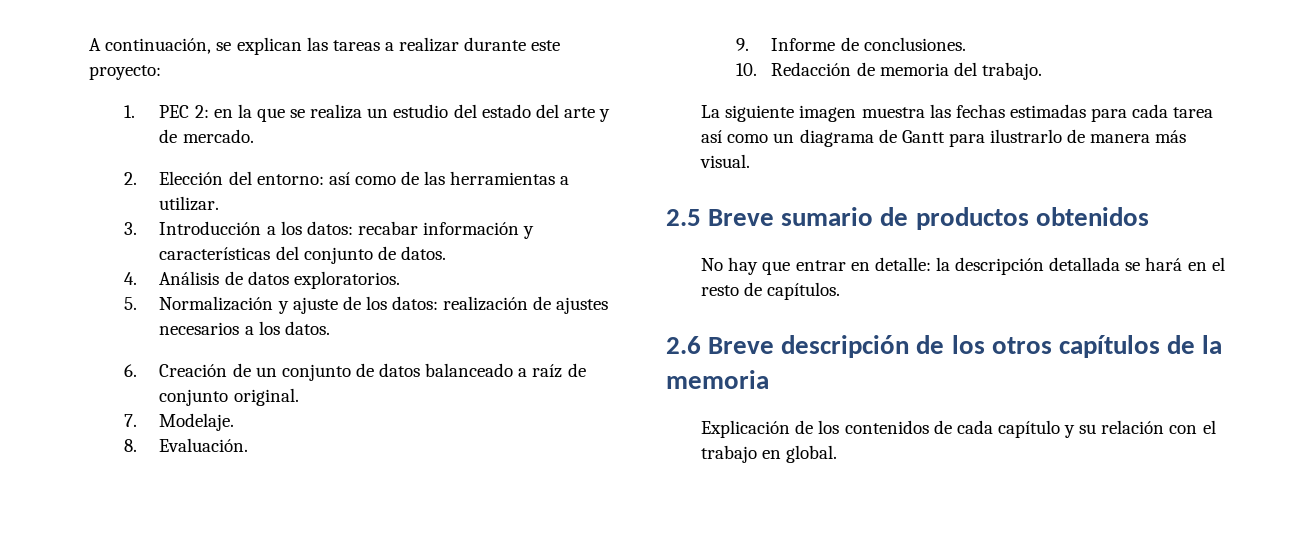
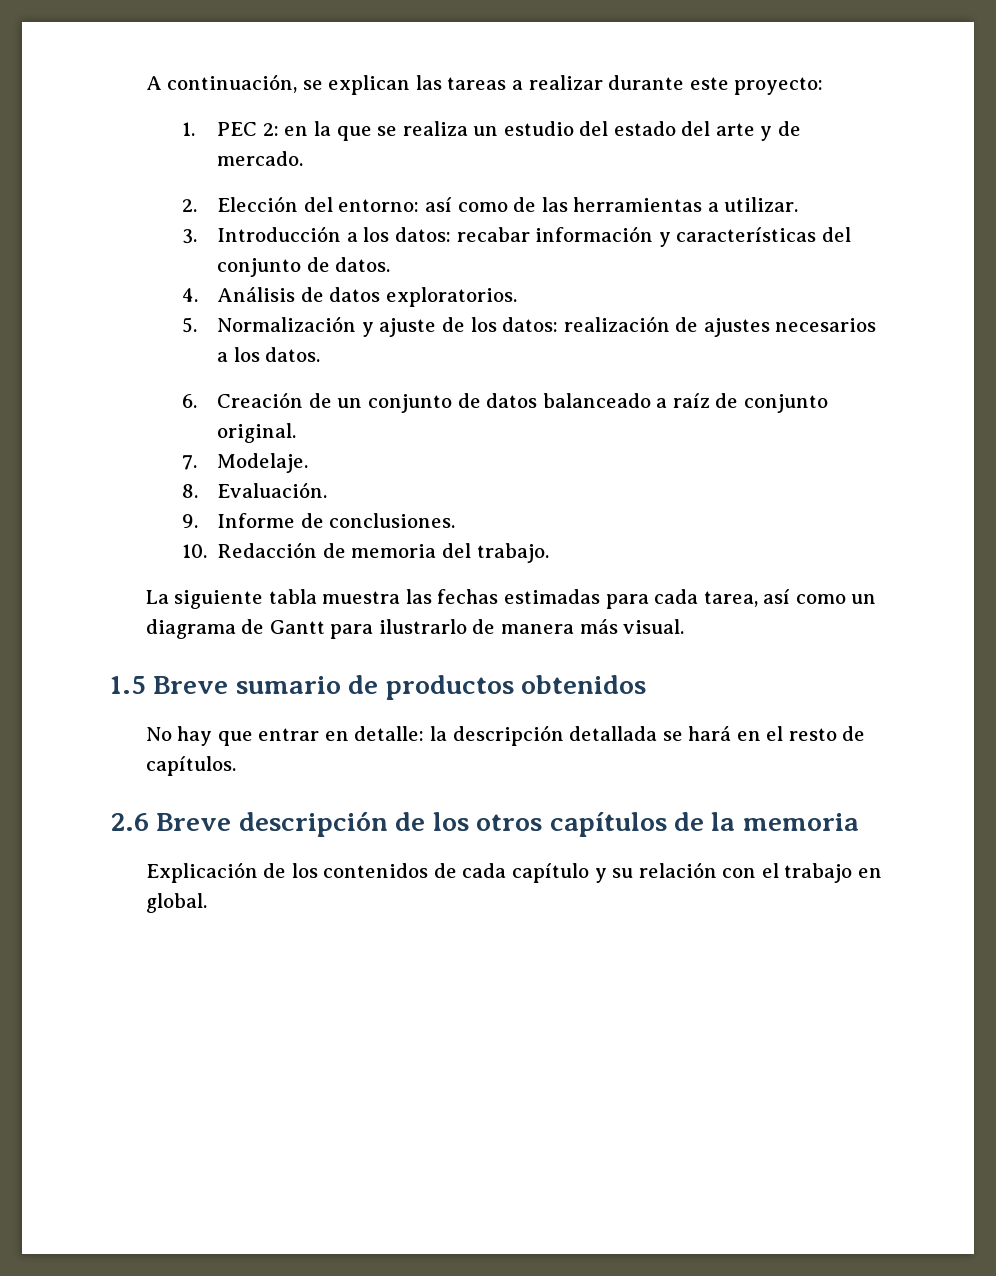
- La siguiente imagen muestra las fechas estimadas para cada tarea así como un diagrama de Gantt para ilustrarlo de manera más visual.
+ La siguiente tabla muestra las fechas estimadas para cada tarea, así como un diagrama de Gantt para ilustrarlo de manera más visual.
- 2.5 Breve sumario de productos obtenidos
+ 1.5 Breve sumario de productos obtenidos

